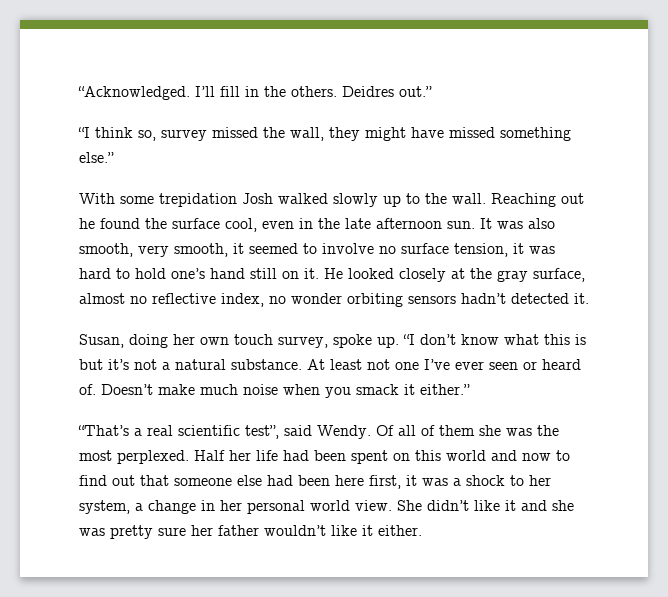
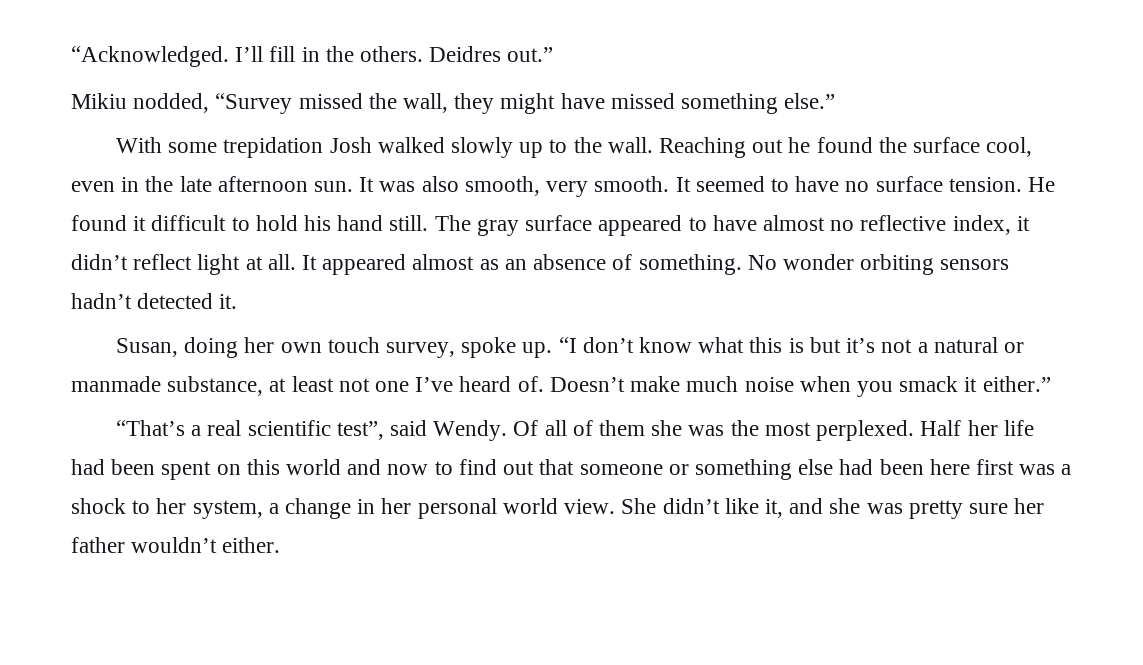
- “I think so, survey missed the wall, they might have missed something else.”
+ Mikiu nodded, “Survey missed the wall, they might have missed something else.”
- It was also smooth, very smooth, it seemed to involve no surface tension, it was hard to hold one’s hand still on it. He looked closely at the gray surface, almost no reflective index, no wonder orbiting sensors hadn’t detected it.
+ It was also smooth, very smooth. It seemed to have no surface tension. He found it difficult to hold his hand still. The gray surface appeared to have almost no reflective index, it didn’t reflect light at all. It appeared almost as an absence of something. No wonder orbiting sensors hadn’t detected it.
- “I don’t know what this is but it’s not a natural substance. At least not one I’ve ever seen or heard of.
+ “I don’t know what this is but it’s not a natural or manmade substance, at least not one I’ve heard of.
- Half her life had been spent on this world and now to find out that someone else had been here first, it was a shock to her system, a change in her personal world view.
+ Half her life had been spent on this world and now to find out that someone or something else had been here first was a shock to her system, a change in her personal world view.
- She didn’t like it and she was pretty sure her father wouldn’t like it either.
+ She didn’t like it, and she was pretty sure her father wouldn’t either.

